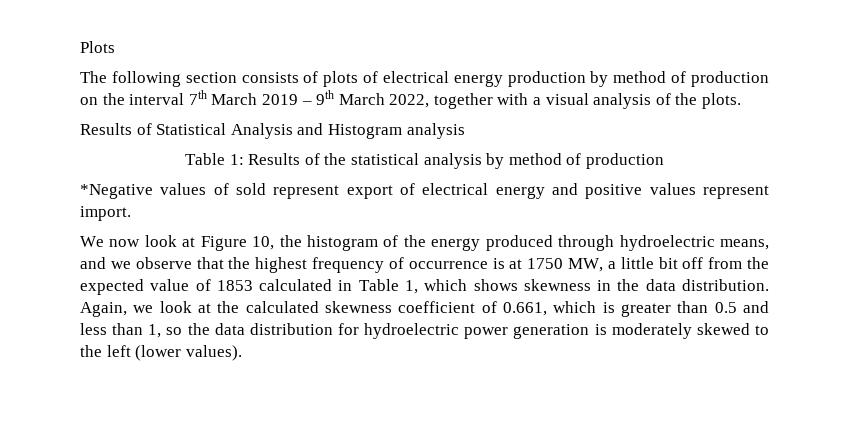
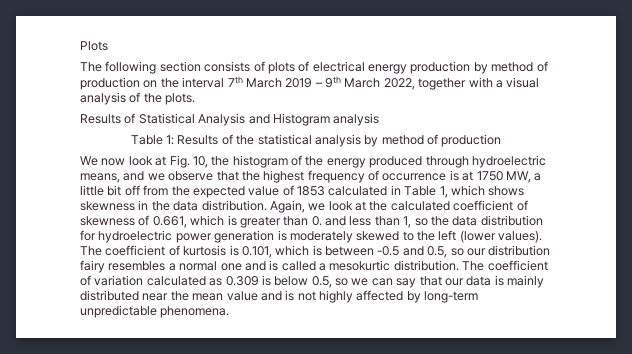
- *Negative values of sold represent export of electrical energy and positive values represent import.
- We now look at Figure 10, the histogram of the energy produced through hydroelectric means, and we observe that the highest frequency of occurrence is at 1750 MW, a little bit off from the expected value of 1853 calculated in Table 1, which shows skewness in the data distribution.
+ We now look at Fig. 10, the histogram of the energy produced through hydroelectric means, and we observe that the highest frequency of occurrence is at 1750 MW, a little bit off from the expected value of 1853 calculated in Table 1, which shows skewness in the data distribution.
- Again, we look at the calculated skewness coefficient of 0.661, which is greater than 0.5 and less than 1, so the data distribution for hydroelectric power generation is moderately skewed to the left (lower values).
+ Again, we look at the calculated coefficient of skewness of 0.661, which is greater than 0. and less than 1, so the data distribution for hydroelectric power generation is moderately skewed to the left (lower values).
+ The coefficient of kurtosis is 0.101, which is between -0.5 and 0.5, so our distribution fairy resembles a normal one and is called a mesokurtic distribution. The coefficient of variation calculated as 0.309 is below 0.5, so we can say that our data is mainly distributed near the mean value and is not highly affected by long-term unpredictable phenomena.

